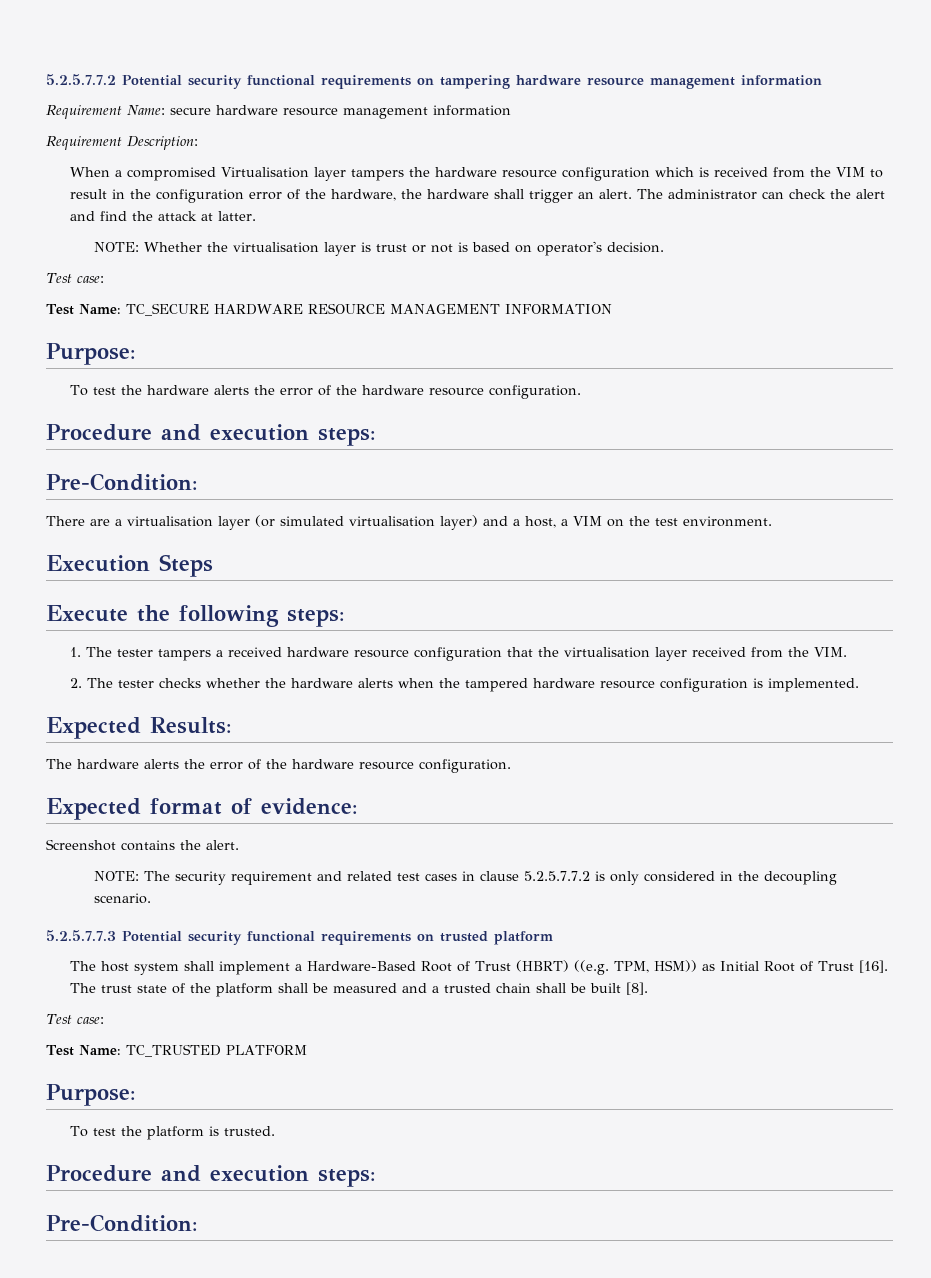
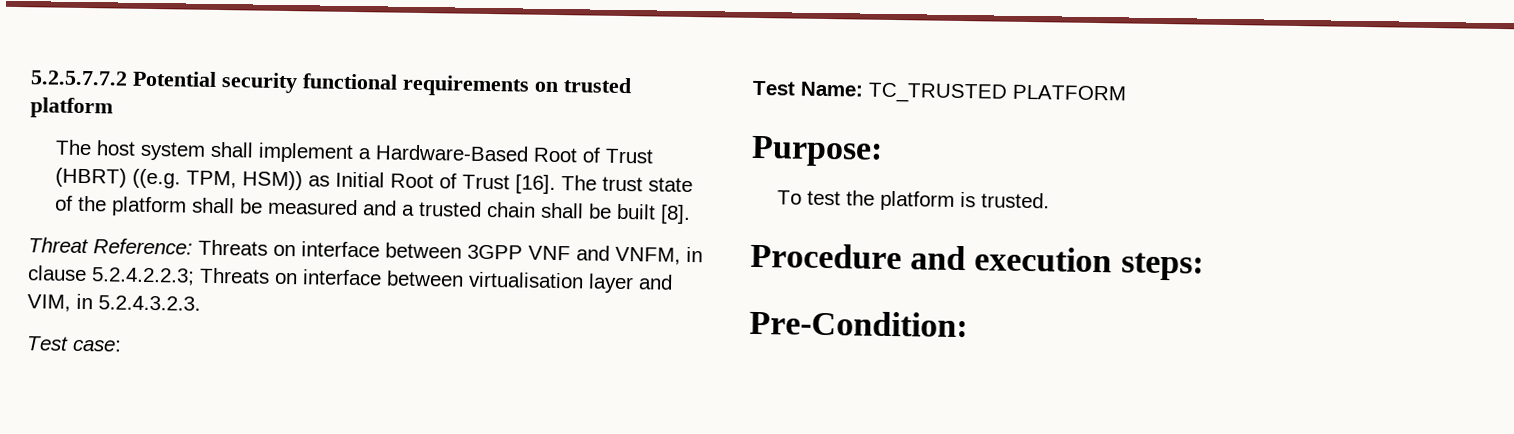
- 5.2.5.7.7.2 Potential security functional requirements on tampering hardware resource management information
- Requirement Name: secure hardware resource management information
- Requirement Description:
- When a compromised Virtualisation layer tampers the hardware resource configuration which is received from the VIM to result in the configuration error of the hardware, the hardware shall trigger an alert. The administrator can check the alert and find the attack at latter.
- NOTE: Whether the virtualisation layer is trust or not is based on operator's decision.
- Test case:
- Test Name: TC_SECURE HARDWARE RESOURCE MANAGEMENT INFORMATION
- Purpose:
- To test the hardware alerts the error of the hardware resource configuration.
- Procedure and execution steps:
- Pre-Condition:
- There are a virtualisation layer (or simulated virtualisation layer) and a host, a VIM on the test environment.
- Execution Steps
- Execute the following steps:
- 1. The tester tampers a received hardware resource configuration that the virtualisation layer received from the VIM.
- 2. The tester checks whether the hardware alerts when the tampered hardware resource configuration is implemented.
- Expected Results:
- The hardware alerts the error of the hardware resource configuration.
- Expected format of evidence:
- Screenshot contains the alert.
- NOTE: The security requirement and related test cases in clause 5.2.5.7.7.2 is only considered in the decoupling scenario.
- 5.2.5.7.7.3 Potential security functional requirements on trusted platform
+ 5.2.5.7.7.2 Potential security functional requirements on trusted platform
+ Threat Reference: Threats on interface between 3GPP VNF and VNFM, in clause 5.2.4.2.2.3; Threats on interface between virtualisation layer and VIM, in 5.2.4.3.2.3.

